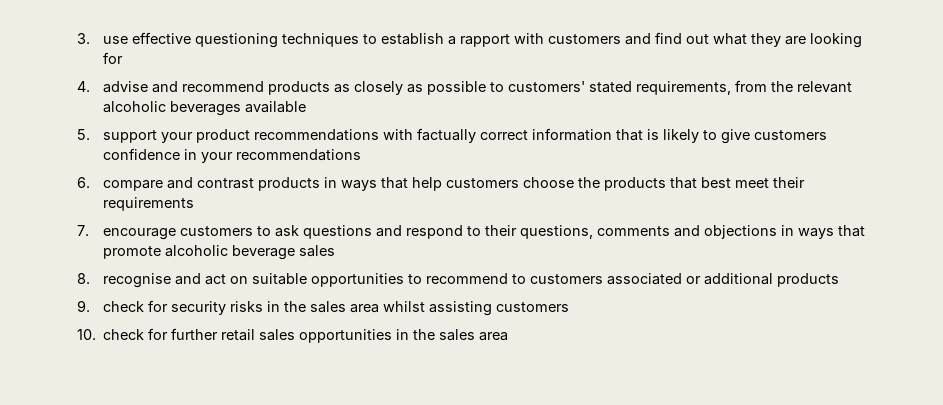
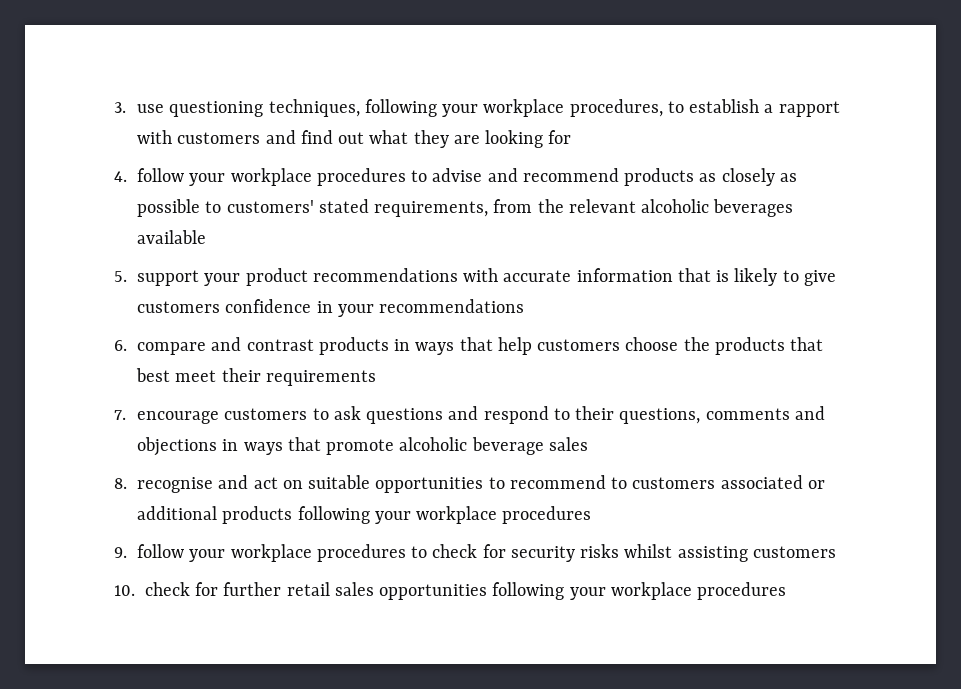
- 3. use effective questioning techniques to establish a rapport with customers and find out what they are looking for
+ 3. use questioning techniques, following your workplace procedures, to establish a rapport with customers and find out what they are looking for
- 4. advise and recommend products as closely as possible to customers' stated requirements, from the relevant alcoholic beverages available
+ 4. follow your workplace procedures to advise and recommend products as closely as possible to customers' stated requirements, from the relevant alcoholic beverages available
- 5. support your product recommendations with factually correct information that is likely to give customers confidence in your recommendations
+ 5. support your product recommendations with accurate information that is likely to give customers confidence in your recommendations
- 8. recognise and act on suitable opportunities to recommend to customers associated or additional products
- 9. check for security risks in the sales area whilst assisting customers
+ 8. recognise and act on suitable opportunities to recommend to customers associated or additional products following your workplace procedures
+ 9. follow your workplace procedures to check for security risks whilst assisting customers
- 10. check for further retail sales opportunities in the sales area
+ 10. check for further retail sales opportunities following your workplace procedures

